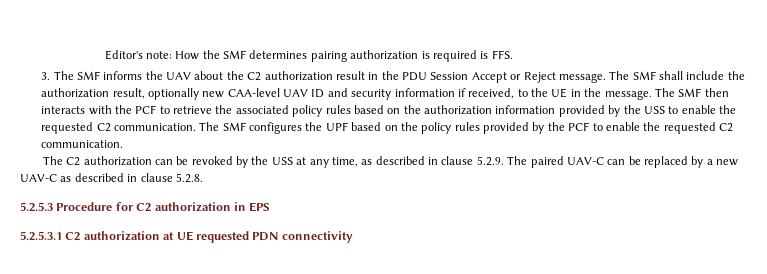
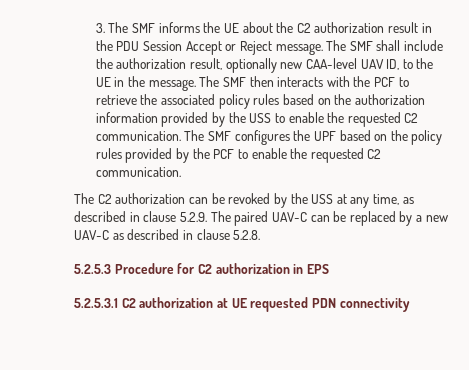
- Editor's note: How the SMF determines pairing authorization is required is FFS.
- 3. The SMF informs the UAV about the C2 authorization result in the PDU Session Accept or Reject message.
+ 3. The SMF informs the UE about the C2 authorization result in the PDU Session Accept or Reject message.
- The SMF shall include the authorization result, optionally new CAA-level UAV ID and security information if received, to the UE in the message.
+ The SMF shall include the authorization result, optionally new CAA-level UAV ID, to the UE in the message.

